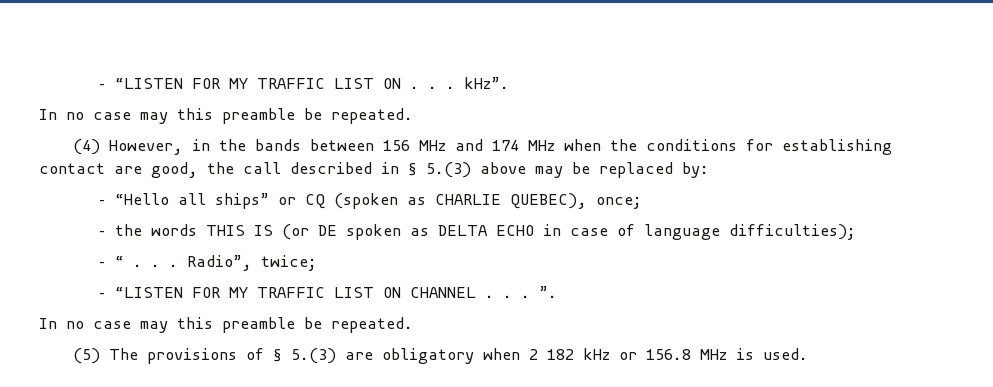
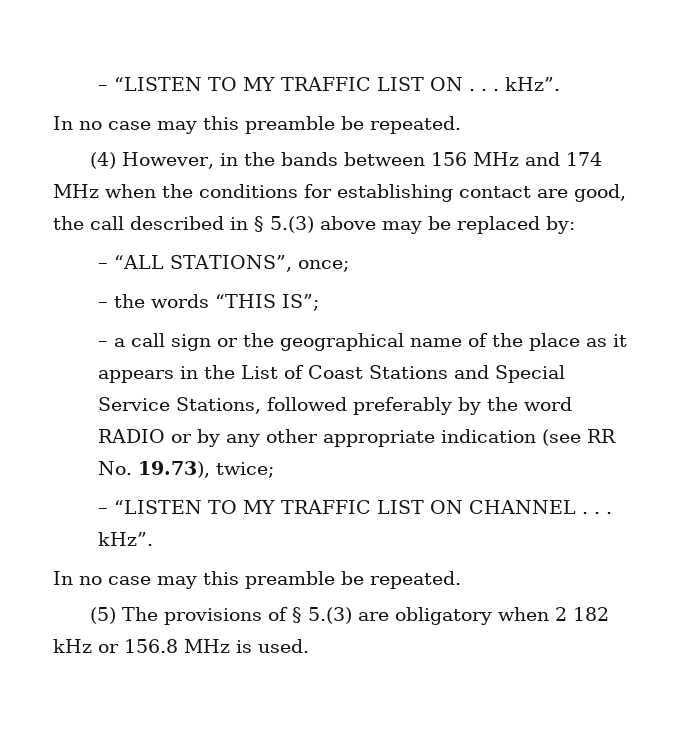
- – “LISTEN FOR MY TRAFFIC LIST ON . . . kHz”.
+ – “LISTEN TO MY TRAFFIC LIST ON . . . kHz”.
- – “Hello all ships” or CQ (spoken as CHARLIE QUEBEC), once;
- – the words THIS IS (or DE spoken as DELTA ECHO in case of language difficulties);
- – “ . . . Radio”, twice;
+ – “ALL STATIONS”, once;
+ – the words “THIS IS”;
+ – a call sign or the geographical name of the place as it appears in the List of Coast Stations and Special Service Stations, followed preferably by the word RADIO or by any other appropriate indication (see RR No. 19.73), twice;
- – “LISTEN FOR MY TRAFFIC LIST ON CHANNEL . . . ”.
+ – “LISTEN TO MY TRAFFIC LIST ON CHANNEL . . . kHz”.

